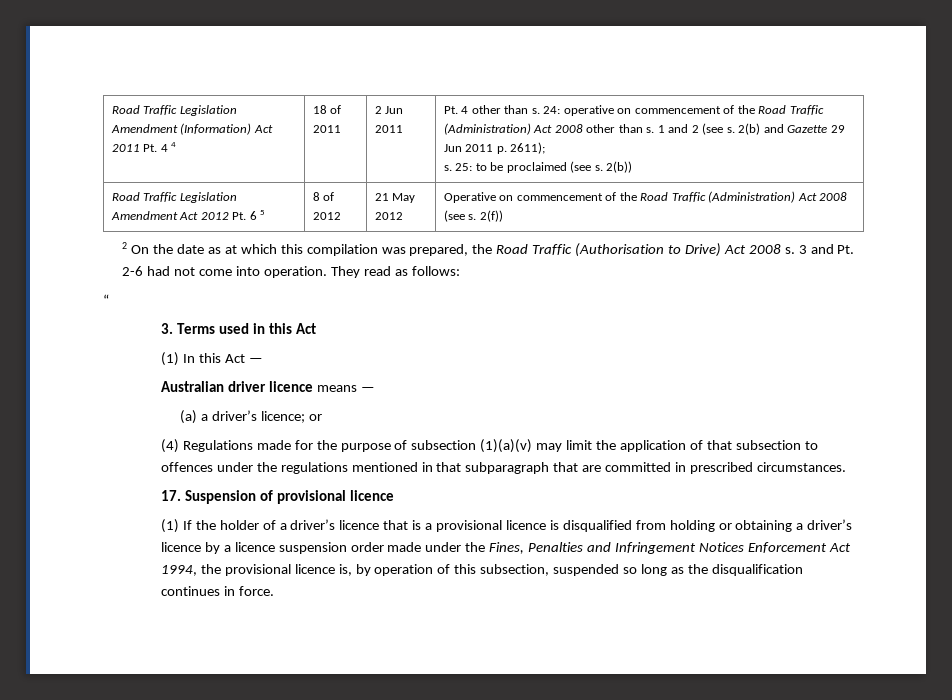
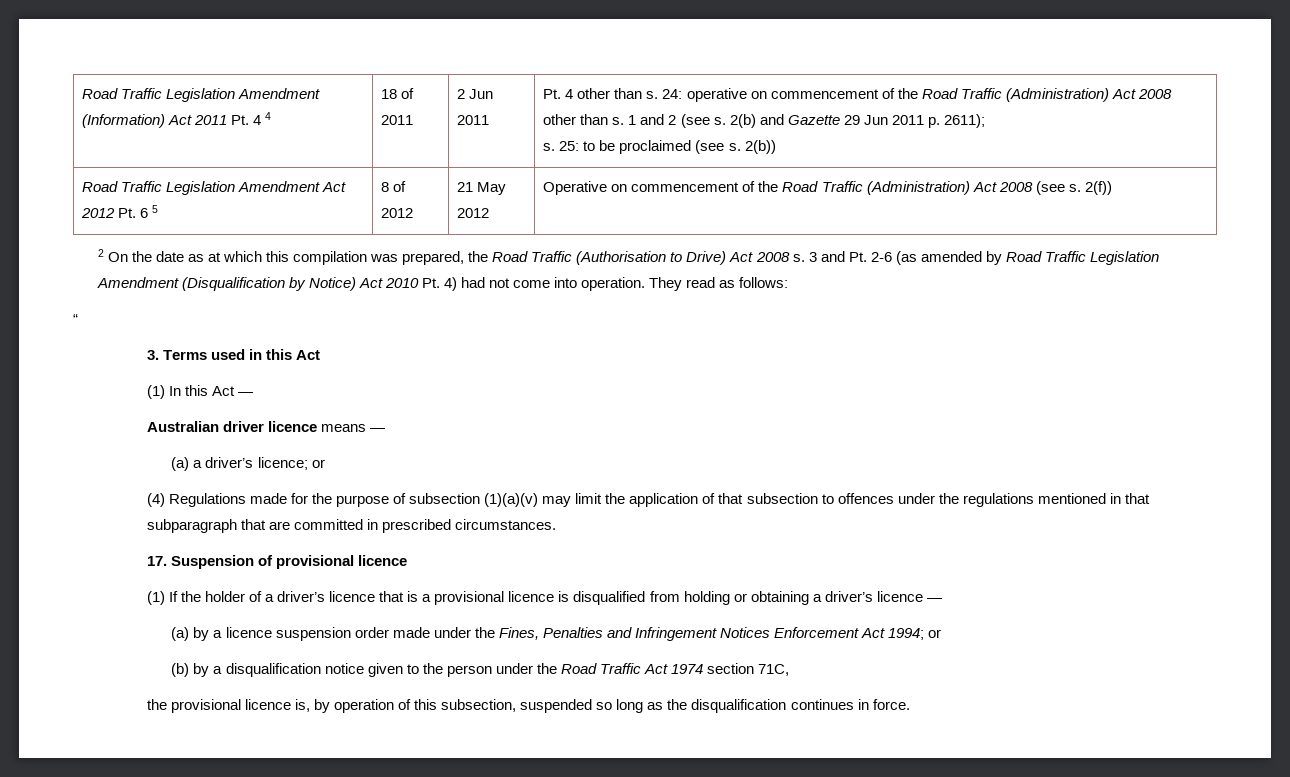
- 3 and Pt. 2-6 had not come into operation.
+ 3 and Pt. 2-6 (as amended by Road Traffic Legislation Amendment (Disqualification by Notice) Act 2010 Pt. 4) had not come into operation.
- (1) If the holder of a driver’s licence that is a provisional licence is disqualified from holding or obtaining a driver’s licence by a licence suspension order made under the Fines, Penalties and Infringement Notices Enforcement Act 1994, the provisional licence is, by operation of this subsection, suspended so long as the disqualification continues in force.
+ (1) If the holder of a driver’s licence that is a provisional licence is disqualified from holding or obtaining a driver’s licence —
+ (a) by a licence suspension order made under the Fines, Penalties and Infringement Notices Enforcement Act 1994; or
+ (b) by a disqualification notice given to the person under the Road Traffic Act 1974 section 71C,
+ the provisional licence is, by operation of this subsection, suspended so long as the disqualification continues in force.

